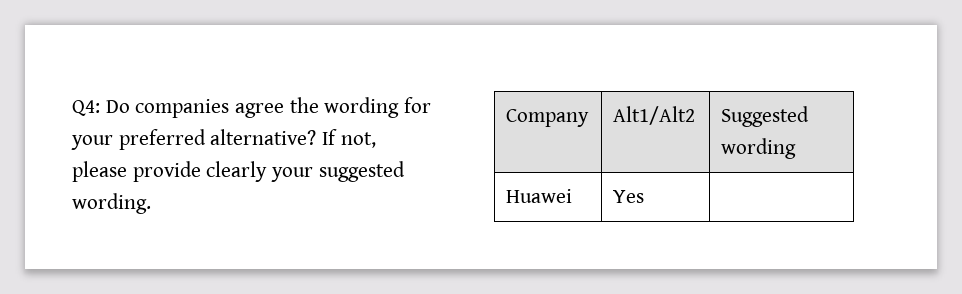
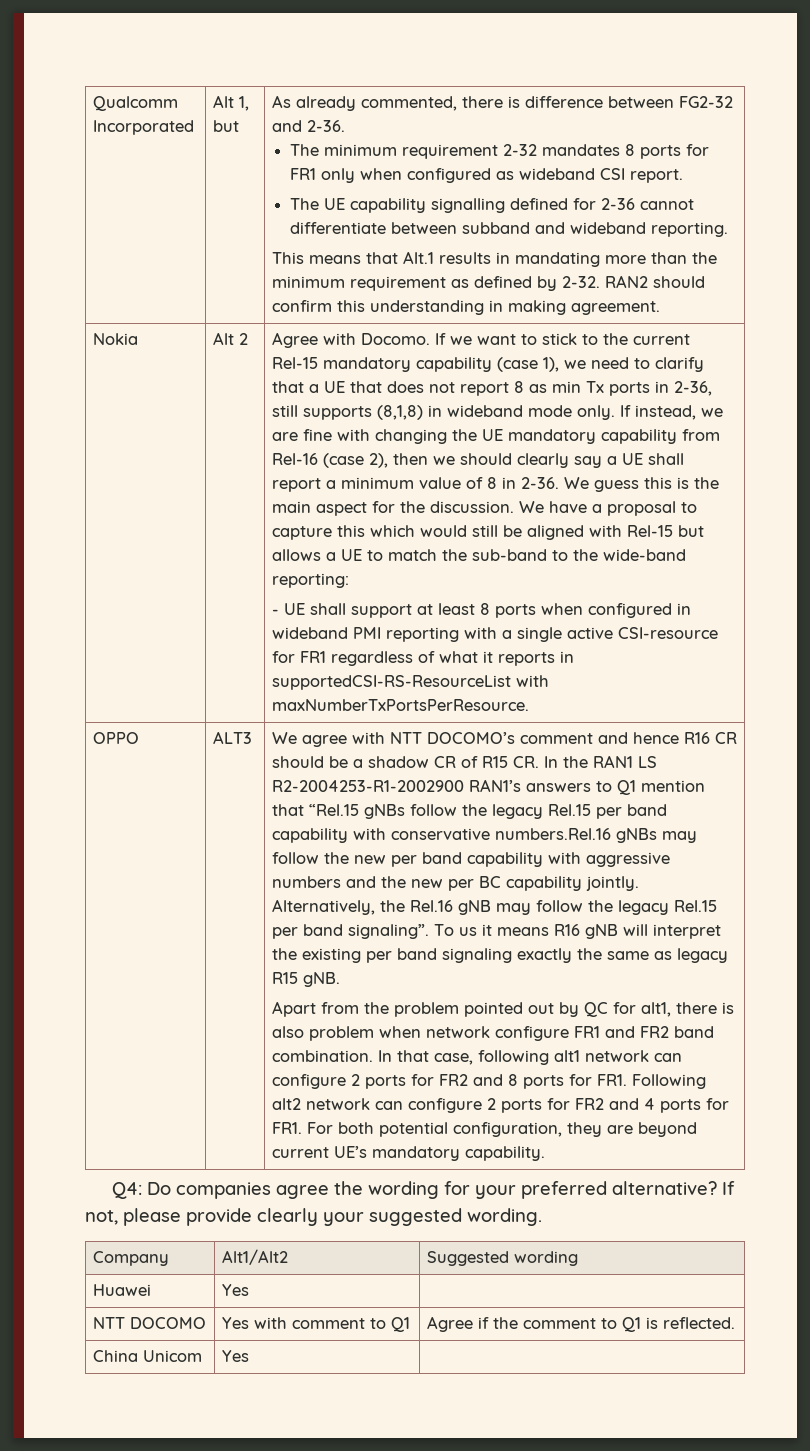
+ Qualcomm Incorporated | Alt 1, but | As already commented, there is difference between FG2-32 and 2-36.
+ The minimum requirement 2-32 mandates 8 ports for FR1 only when configured as wideband CSI report.
+ The UE capability signalling defined for 2-36 cannot differentiate between subband and wideband reporting.
+ This means that Alt.1 results in mandating more than the minimum requirement as defined by 2-32. RAN2 should confirm this understanding in making agreement.
+ Nokia | Alt 2 | Agree with Docomo. If we want to stick to the current Rel-15 mandatory capability (case 1), we need to clarify that a UE that does not report 8 as min Tx ports in 2-36, still supports (8,1,8) in wideband mode only. If instead, we are fine with changing the UE mandatory capability from Rel-16 (case 2), then we should clearly say a UE shall report a minimum value of 8 in 2-36. We guess this is the main aspect for the discussion. We have a proposal to capture this which would still be aligned with Rel-15 but allows a UE to match the sub-band to the wide-band reporting:
+ - UE shall support at least 8 ports when configured in wideband PMI reporting with a single active CSI-resource for FR1 regardless of what it reports in supportedCSI-RS-ResourceList with maxNumberTxPortsPerResource.
+ OPPO | ALT3 | We agree with NTT DOCOMO’s comment and hence R16 CR should be a shadow CR of R15 CR. In the RAN1 LS R2-2004253-R1-2002900 RAN1’s answers to Q1 mention that “Rel.15 gNBs follow the legacy Rel.15 per band capability with conservative numbers.Rel.16 gNBs may follow the new per band capability with aggressive numbers and the new per BC capability jointly. Alternatively, the Rel.16 gNB may follow the legacy Rel.15 per band signaling”. To us it means R16 gNB will interpret the existing per band signaling exactly the same as legacy R15 gNB.
+ Apart from the problem pointed out by QC for alt1, there is also problem when network configure FR1 and FR2 band combination. In that case, following alt1 network can configure 2 ports for FR2 and 8 ports for FR1. Following alt2 network can configure 2 ports for FR2 and 4 ports for FR1. For both potential configuration, they are beyond current UE’s mandatory capability.
+ NTT DOCOMO | Yes with comment to Q1 | Agree if the comment to Q1 is reflected.
+ China Unicom | Yes |

